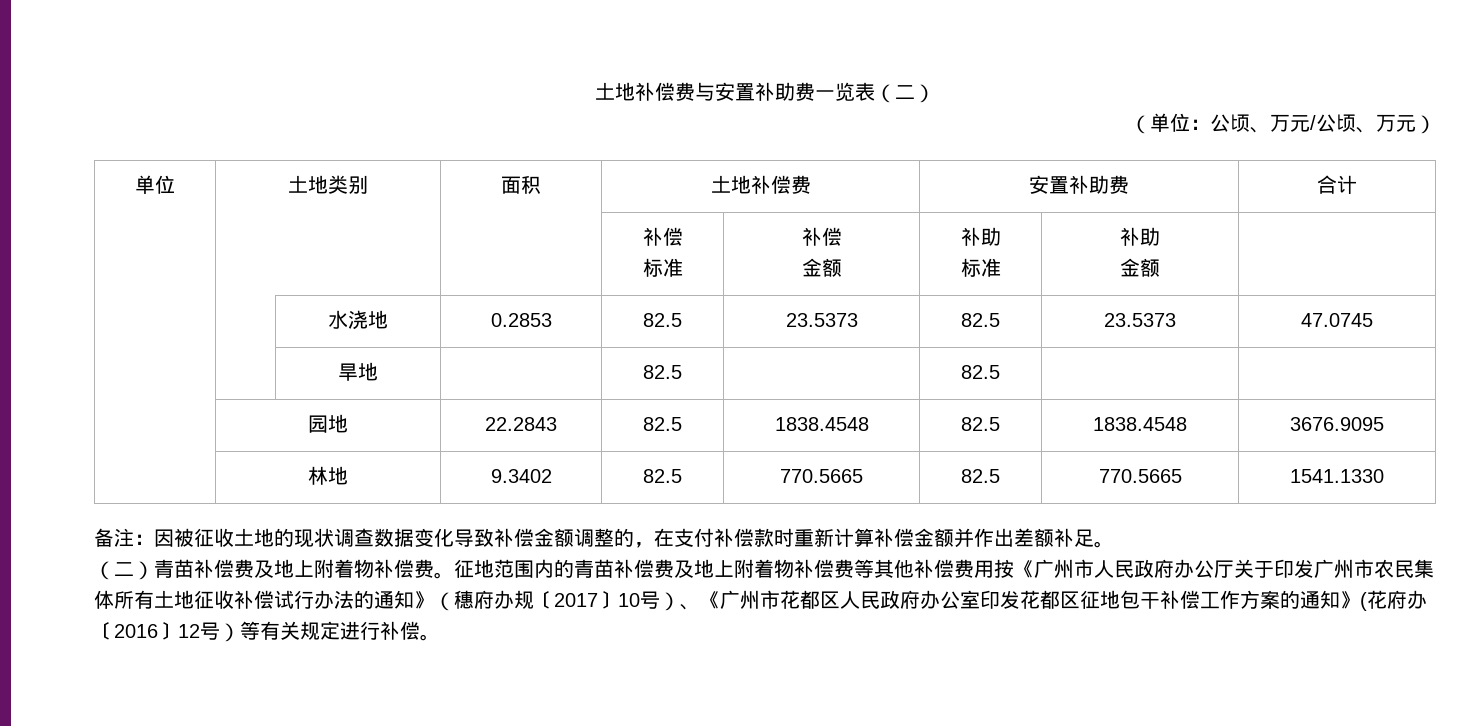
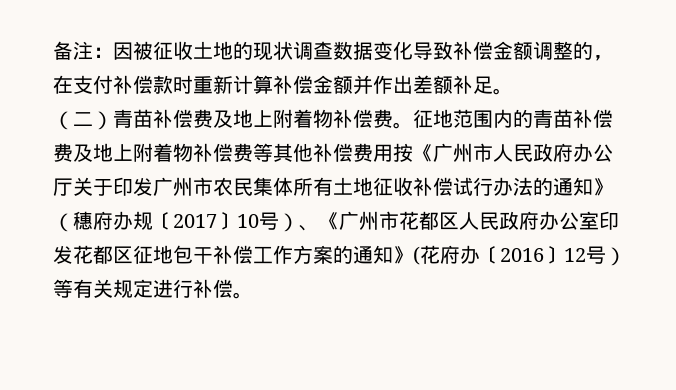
- 土地补偿费与安置补助费一览表（二）
- （单位：公顷、万元/公顷、万元）
- 单位 | 土地类别 | 面积 | 土地补偿费 | 安置补助费 | 合计
- | | | 补偿
- 标准 | 补偿
- 金额 | 补助
- 标准 | 补助
- 金额 |
- | | 水浇地 | 0.2853 | 82.5 | 23.5373 | 82.5 | 23.5373 | 47.0745
- | | 旱地 | | 82.5 | | 82.5 | |
- | 园地 | 22.2843 | 82.5 | 1838.4548 | 82.5 | 1838.4548 | 3676.9095
- | 林地 | 9.3402 | 82.5 | 770.5665 | 82.5 | 770.5665 | 1541.1330

